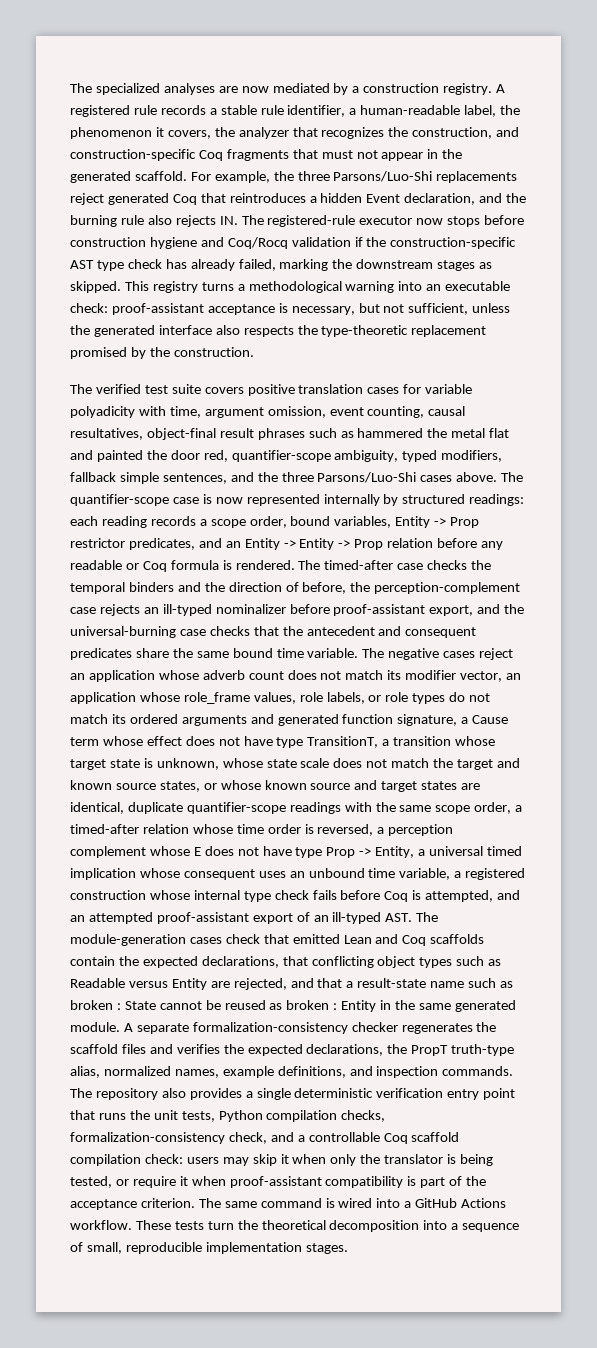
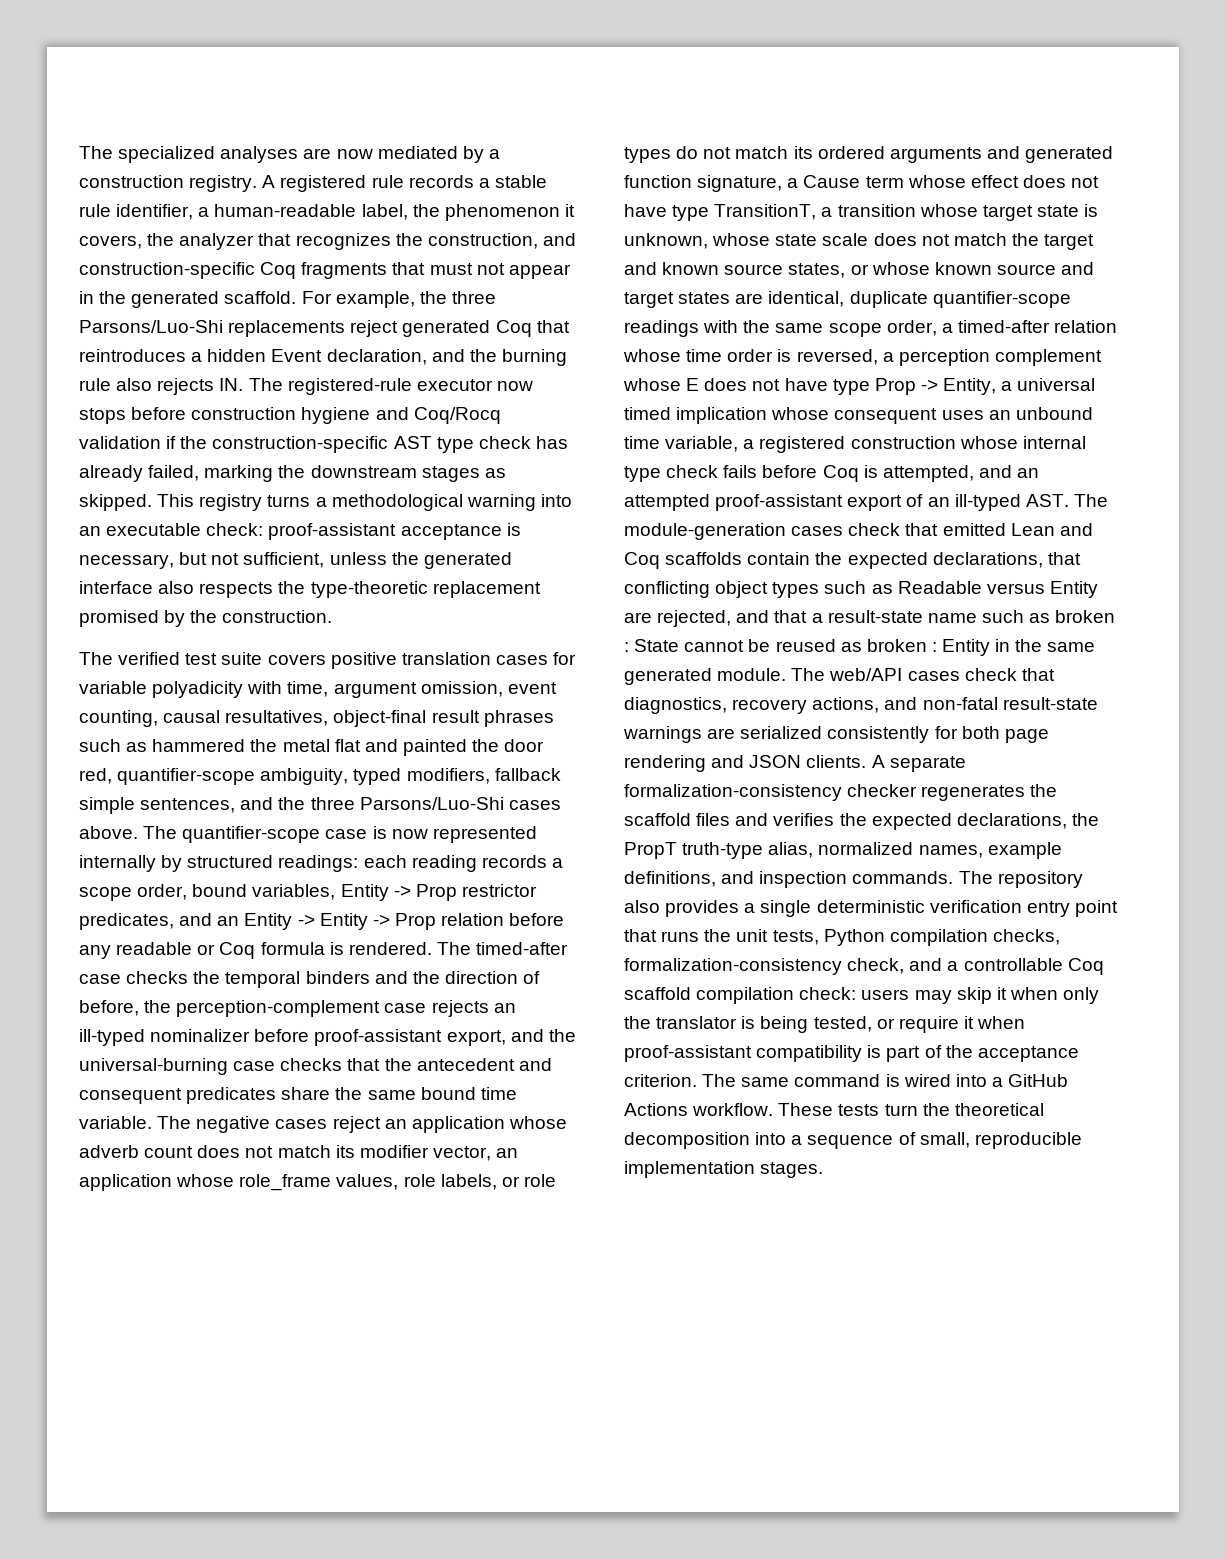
+ The web/API cases check that diagnostics, recovery actions, and non-fatal result-state warnings are serialized consistently for both page rendering and JSON clients.

